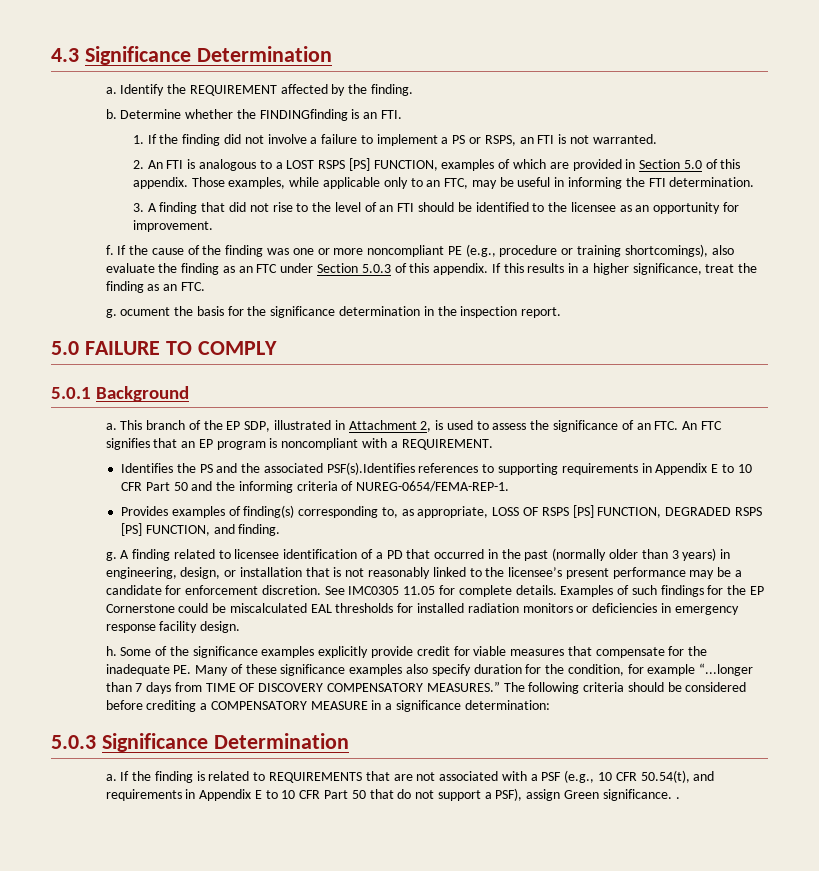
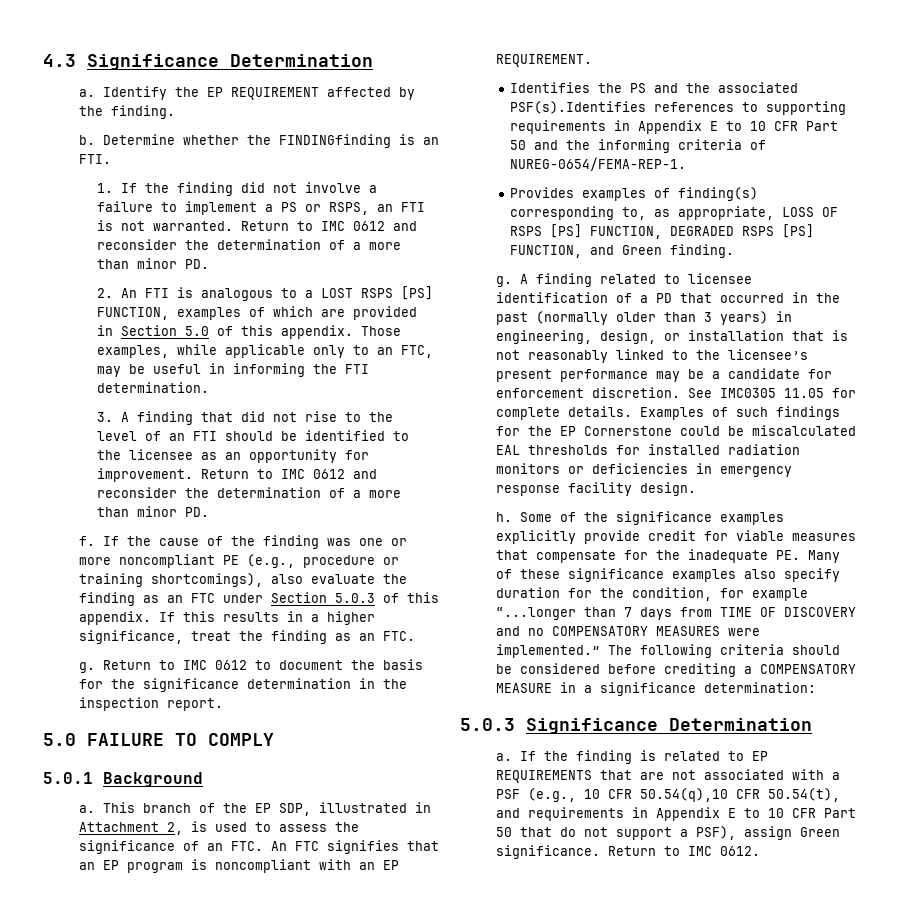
- Identify the REQUIREMENT affected by the finding.
+ Identify the EP REQUIREMENT affected by the finding.
- 1. If the finding did not involve a failure to implement a PS or RSPS, an FTI is not warranted.
+ 1. If the finding did not involve a failure to implement a PS or RSPS, an FTI is not warranted. Return to IMC 0612 and reconsider the determination of a more than minor PD.
- 3. A finding that did not rise to the level of an FTI should be identified to the licensee as an opportunity for improvement.
+ 3. A finding that did not rise to the level of an FTI should be identified to the licensee as an opportunity for improvement. Return to IMC 0612 and reconsider the determination of a more than minor PD.
- g. ocument the basis for the significance determination in the inspection report.
+ g. Return to IMC 0612 to document the basis for the significance determination in the inspection report.
- This branch of the EP SDP, illustrated in Attachment 2, is used to assess the significance of an FTC. An FTC signifies that an EP program is noncompliant with a REQUIREMENT.
+ This branch of the EP SDP, illustrated in Attachment 2, is used to assess the significance of an FTC. An FTC signifies that an EP program is noncompliant with an EP REQUIREMENT.
- Provides examples of finding(s) corresponding to, as appropriate, LOSS OF RSPS [PS] FUNCTION, DEGRADED RSPS [PS] FUNCTION, and finding.
+ Provides examples of finding(s) corresponding to, as appropriate, LOSS OF RSPS [PS] FUNCTION, DEGRADED RSPS [PS] FUNCTION, and Green finding.
- Some of the significance examples explicitly provide credit for viable measures that compensate for the inadequate PE. Many of these significance examples also specify duration for the condition, for example “...longer than 7 days from TIME OF DISCOVERY COMPENSATORY MEASURES.”
+ Some of the significance examples explicitly provide credit for viable measures that compensate for the inadequate PE. Many of these significance examples also specify duration for the condition, for example “...longer than 7 days from TIME OF DISCOVERY and no COMPENSATORY MEASURES were implemented.”
- If the finding is related to REQUIREMENTS that are not associated with a PSF (e.g., 10 CFR 50.54(t), and requirements in Appendix E to 10 CFR Part 50 that do not support a PSF), assign Green significance. .
+ If the finding is related to EP REQUIREMENTS that are not associated with a PSF (e.g., 10 CFR 50.54(q),10 CFR 50.54(t), and requirements in Appendix E to 10 CFR Part 50 that do not support a PSF), assign Green significance. Return to IMC 0612.

